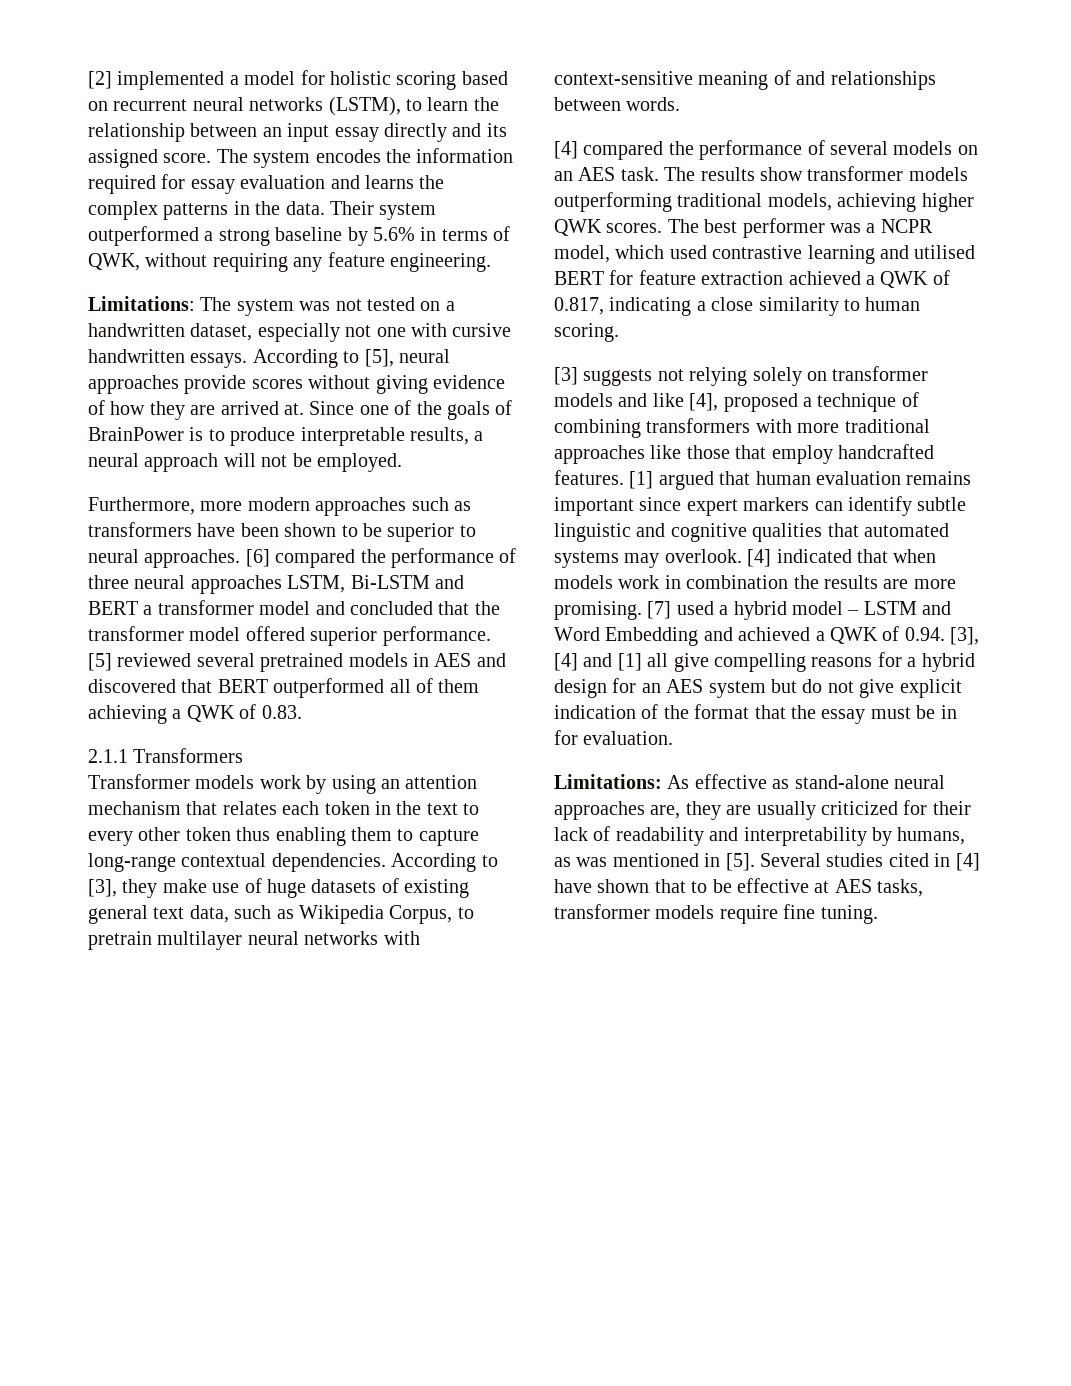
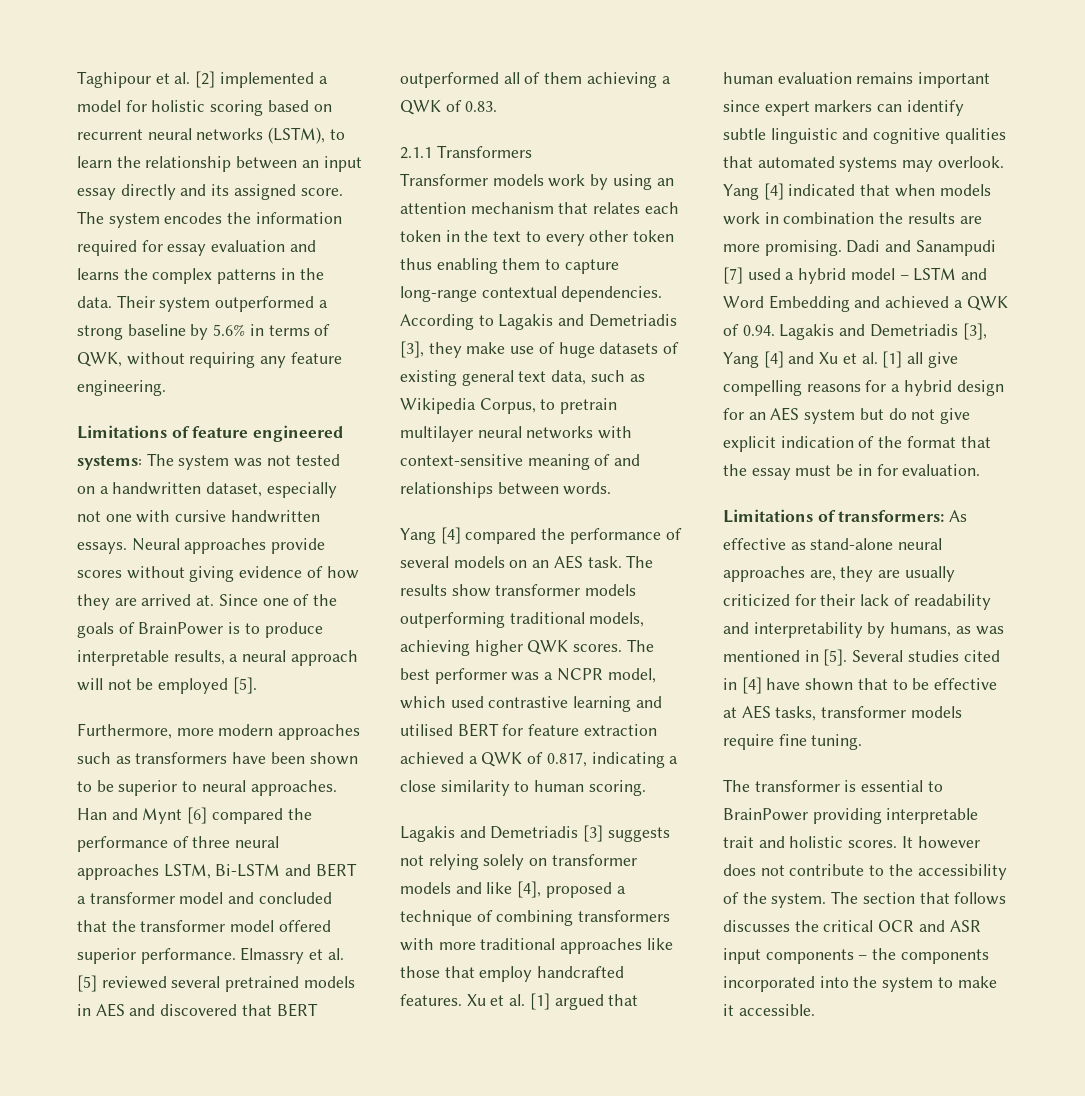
- [2] implemented a model for holistic scoring based on recurrent neural networks (LSTM), to learn the relationship between an input essay directly and its assigned score.
+ Taghipour et al. [2] implemented a model for holistic scoring based on recurrent neural networks (LSTM), to learn the relationship between an input essay directly and its assigned score.
- Limitations: The system was not tested on a handwritten dataset, especially not one with cursive handwritten essays.
+ Limitations of feature engineered systems: The system was not tested on a handwritten dataset, especially not one with cursive handwritten essays.
- According to [5], neural approaches provide scores without giving evidence of how they are arrived at.
+ Neural approaches provide scores without giving evidence of how they are arrived at.
- Since one of the goals of BrainPower is to produce interpretable results, a neural approach will not be employed.
+ Since one of the goals of BrainPower is to produce interpretable results, a neural approach will not be employed [5].
- [6] compared the performance of three neural approaches LSTM, Bi-LSTM and BERT a transformer model and concluded that the transformer model offered superior performance.
+ Han and Mynt [6] compared the performance of three neural approaches LSTM, Bi-LSTM and BERT a transformer model and concluded that the transformer model offered superior performance.
- [5] reviewed several pretrained models in AES and discovered that BERT outperformed all of them achieving a QWK of 0.83.
+ Elmassry et al. [5] reviewed several pretrained models in AES and discovered that BERT outperformed all of them achieving a QWK of 0.83.
- According to [3], they make use of huge datasets of existing general text data, such as Wikipedia Corpus, to pretrain multilayer neural networks with context-sensitive meaning of and relationships between words.
+ According to Lagakis and Demetriadis [3], they make use of huge datasets of existing general text data, such as Wikipedia Corpus, to pretrain multilayer neural networks with context-sensitive meaning of and relationships between words.
- [4] compared the performance of several models on an AES task.
+ Yang [4] compared the performance of several models on an AES task.
- [3] suggests not relying solely on transformer models and like [4], proposed a technique of combining transformers with more traditional approaches like those that employ handcrafted features.
+ Lagakis and Demetriadis [3] suggests not relying solely on transformer models and like [4], proposed a technique of combining transformers with more traditional approaches like those that employ handcrafted features.
- [1] argued that human evaluation remains important since expert markers can identify subtle linguistic and cognitive qualities that automated systems may overlook.
+ Xu et al. [1] argued that human evaluation remains important since expert markers can identify subtle linguistic and cognitive qualities that automated systems may overlook.
- [4] indicated that when models work in combination the results are more promising.
+ Yang [4] indicated that when models work in combination the results are more promising.
- [7] used a hybrid model – LSTM and Word Embedding and achieved a QWK of 0.94. [3], [4] and [1] all give compelling reasons for a hybrid design for an AES system but do not give explicit indication of the format that the essay must be in for evaluation.
+ Dadi and Sanampudi [7] used a hybrid model – LSTM and Word Embedding and achieved a QWK of 0.94. Lagakis and Demetriadis [3], Yang [4] and Xu et al. [1] all give compelling reasons for a hybrid design for an AES system but do not give explicit indication of the format that the essay must be in for evaluation.
- Limitations: As effective as stand-alone neural approaches are, they are usually criticized for their lack of readability and interpretability by humans, as was mentioned in [5].
+ Limitations of transformers: As effective as stand-alone neural approaches are, they are usually criticized for their lack of readability and interpretability by humans, as was mentioned in [5].
+ The transformer is essential to BrainPower providing interpretable trait and holistic scores. It however does not contribute to the accessibility of the system. The section that follows discusses the critical OCR and ASR input components – the components incorporated into the system to make it accessible.

